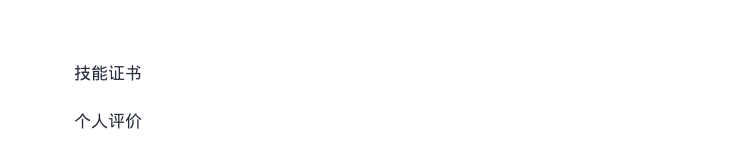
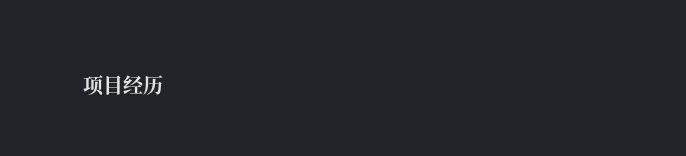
- 技能证书
- 个人评价
+ 项目经历

